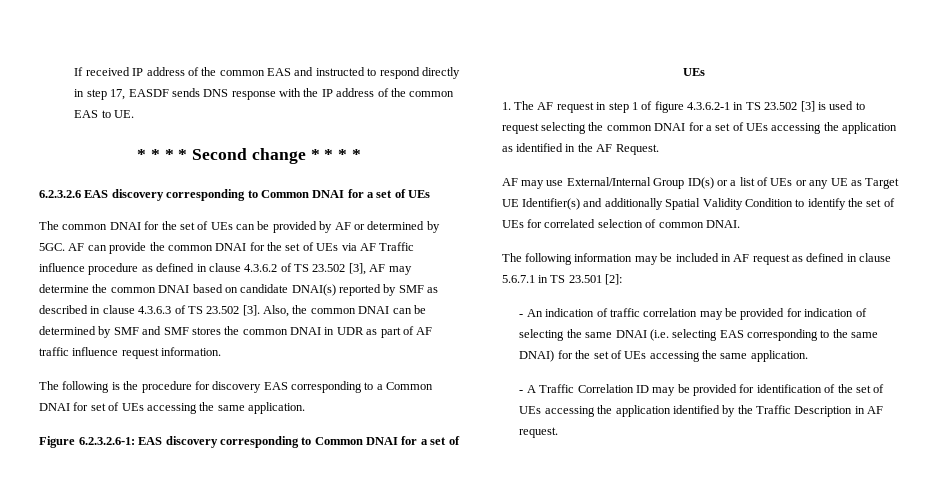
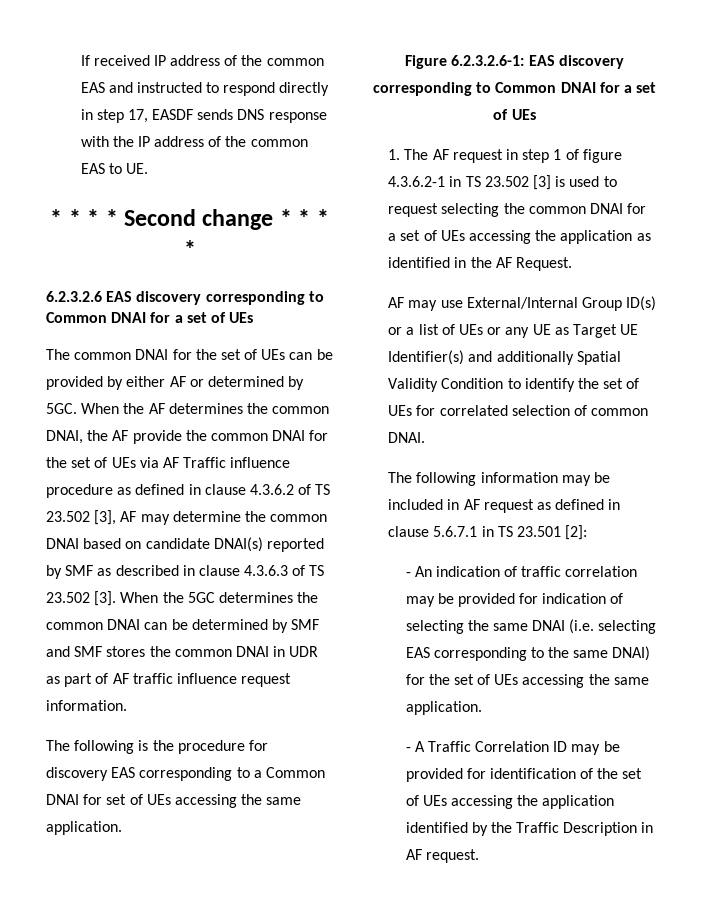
- The common DNAI for the set of UEs can be provided by AF or determined by 5GC.
+ The common DNAI for the set of UEs can be provided by either AF or determined by 5GC.
- AF can provide the common DNAI for the set of UEs via AF Traffic influence procedure as defined in clause 4.3.6.2 of TS 23.502 [3], AF may determine the common DNAI based on candidate DNAI(s) reported by SMF as described in clause 4.3.6.3 of TS 23.502 [3].
+ When the AF determines the common DNAI, the AF provide the common DNAI for the set of UEs via AF Traffic influence procedure as defined in clause 4.3.6.2 of TS 23.502 [3], AF may determine the common DNAI based on candidate DNAI(s) reported by SMF as described in clause 4.3.6.3 of TS 23.502 [3].
- Also, the common DNAI can be determined by SMF and SMF stores the common DNAI in UDR as part of AF traffic influence request information.
+ When the 5GC determines the common DNAI can be determined by SMF and SMF stores the common DNAI in UDR as part of AF traffic influence request information.

